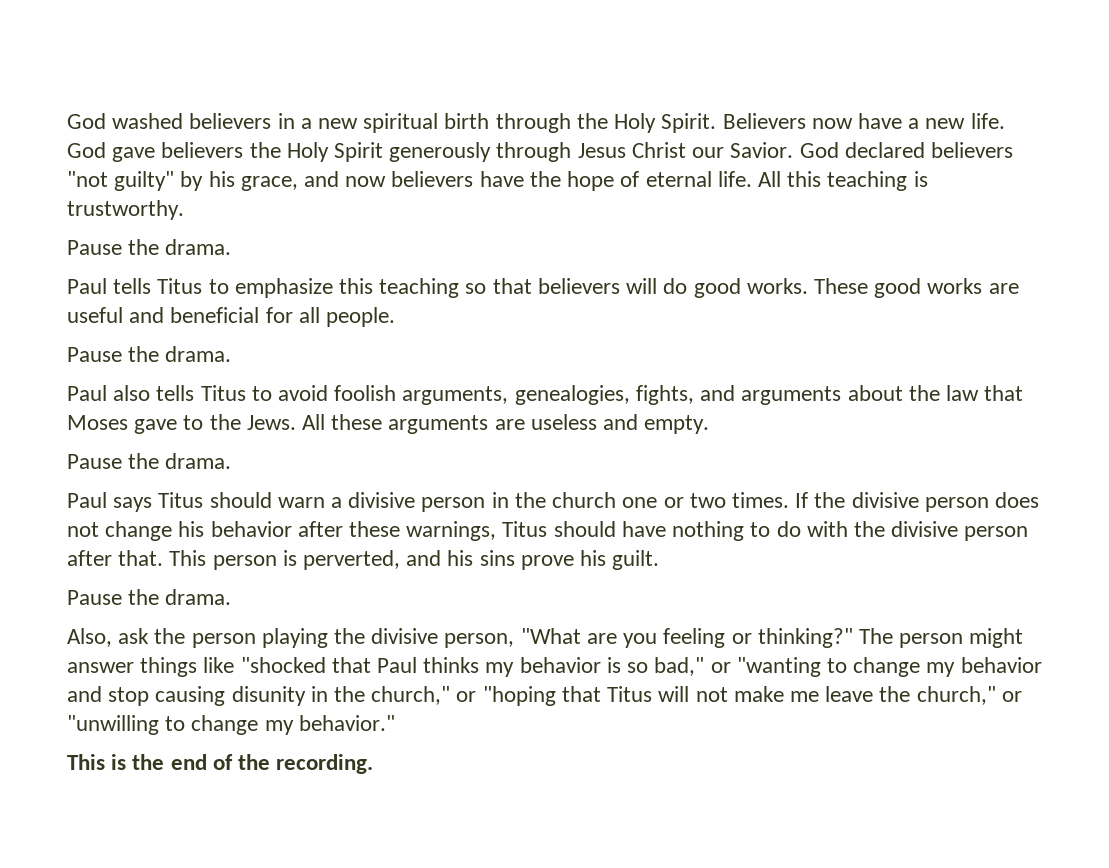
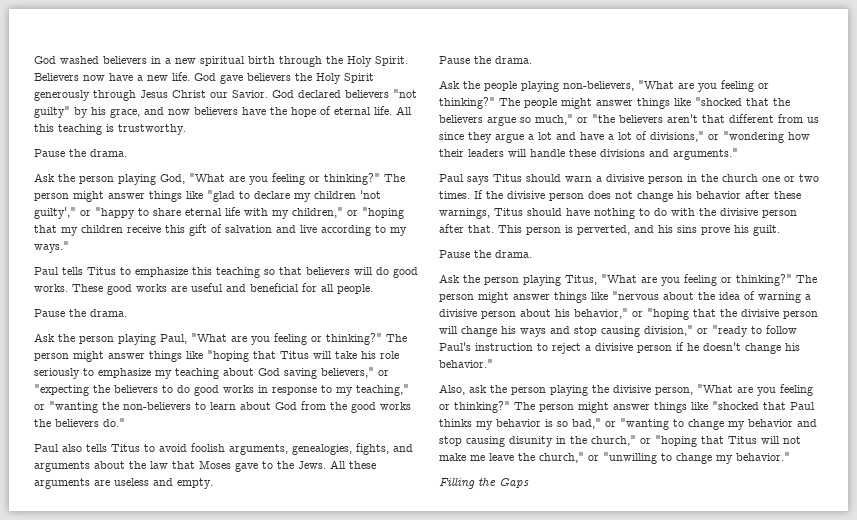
+ Ask the person playing God, "What are you feeling or thinking?" The person might answer things like "glad to declare my children 'not guilty'," or "happy to share eternal life with my children," or "hoping that my children receive this gift of salvation and live according to my ways."
+ Ask the person playing Paul, "What are you feeling or thinking?" The person might answer things like "hoping that Titus will take his role seriously to emphasize my teaching about God saving believers," or "expecting the believers to do good works in response to my teaching," or "wanting the non-believers to learn about God from the good works the believers do."
+ Ask the people playing non-believers, "What are you feeling or thinking?" The people might answer things like "shocked that the believers argue so much," or "the believers aren't that different from us since they argue a lot and have a lot of divisions," or "wondering how their leaders will handle these divisions and arguments."
+ Ask the person playing Titus, "What are you feeling or thinking?" The person might answer things like "nervous about the idea of warning a divisive person about his behavior," or "hoping that the divisive person will change his ways and stop causing division," or "ready to follow Paul's instruction to reject a divisive person if he doesn't change his behavior."
- This is the end of the recording.
+ Filling the Gaps

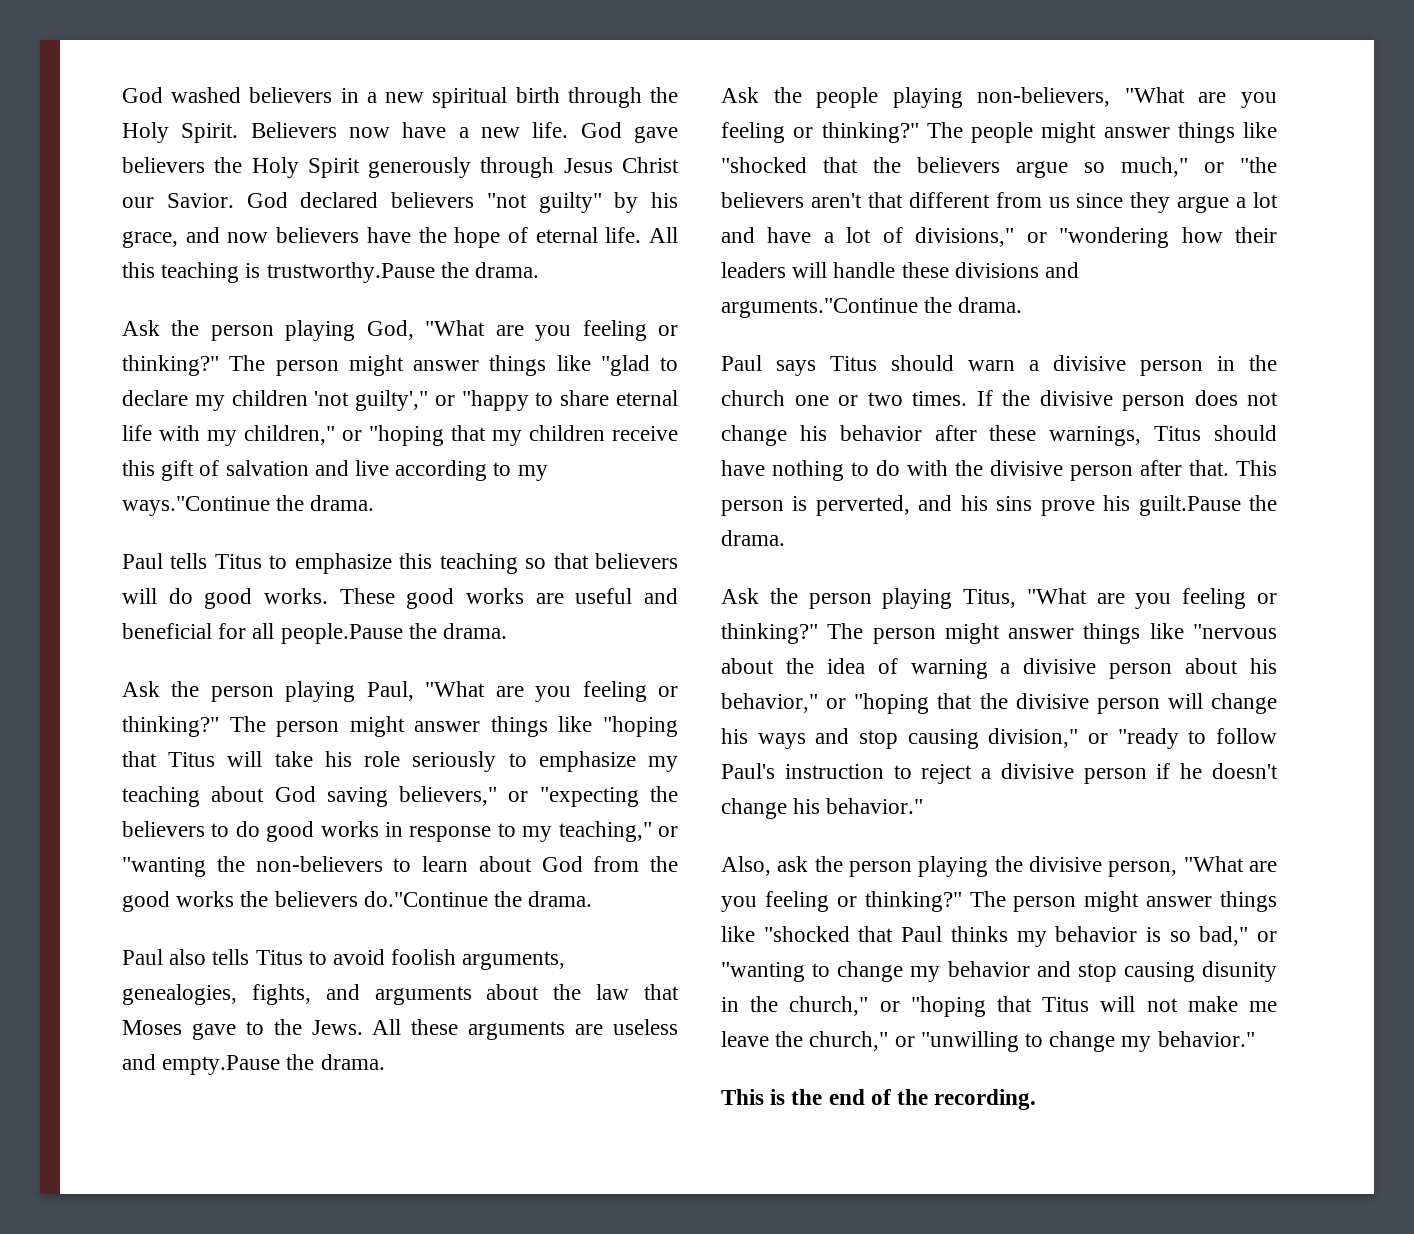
- All this teaching is trustworthy.
- Pause the drama.
+ All this teaching is trustworthy.Pause the drama.
- The person might answer things like "glad to declare my children 'not guilty'," or "happy to share eternal life with my children," or "hoping that my children receive this gift of salvation and live according to my ways."
+ The person might answer things like "glad to declare my children 'not guilty'," or "happy to share eternal life with my children," or "hoping that my children receive this gift of salvation and live according to my ways."Continue the drama.
- These good works are useful and beneficial for all people.
- Pause the drama.
+ These good works are useful and beneficial for all people.Pause the drama.
- The person might answer things like "hoping that Titus will take his role seriously to emphasize my teaching about God saving believers," or "expecting the believers to do good works in response to my teaching," or "wanting the non-believers to learn about God from the good works the believers do."
+ The person might answer things like "hoping that Titus will take his role seriously to emphasize my teaching about God saving believers," or "expecting the believers to do good works in response to my teaching," or "wanting the non-believers to learn about God from the good works the believers do."Continue the drama.
- All these arguments are useless and empty.
- Pause the drama.
+ All these arguments are useless and empty.Pause the drama.
- The people might answer things like "shocked that the believers argue so much," or "the believers aren't that different from us since they argue a lot and have a lot of divisions," or "wondering how their leaders will handle these divisions and arguments."
+ The people might answer things like "shocked that the believers argue so much," or "the believers aren't that different from us since they argue a lot and have a lot of divisions," or "wondering how their leaders will handle these divisions and arguments."Continue the drama.
- This person is perverted, and his sins prove his guilt.
- Pause the drama.
+ This person is perverted, and his sins prove his guilt.Pause the drama.
- Filling the Gaps
+ This is the end of the recording.

